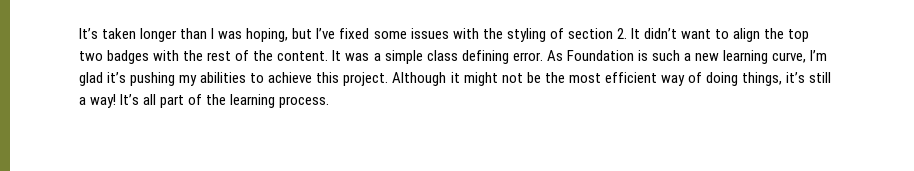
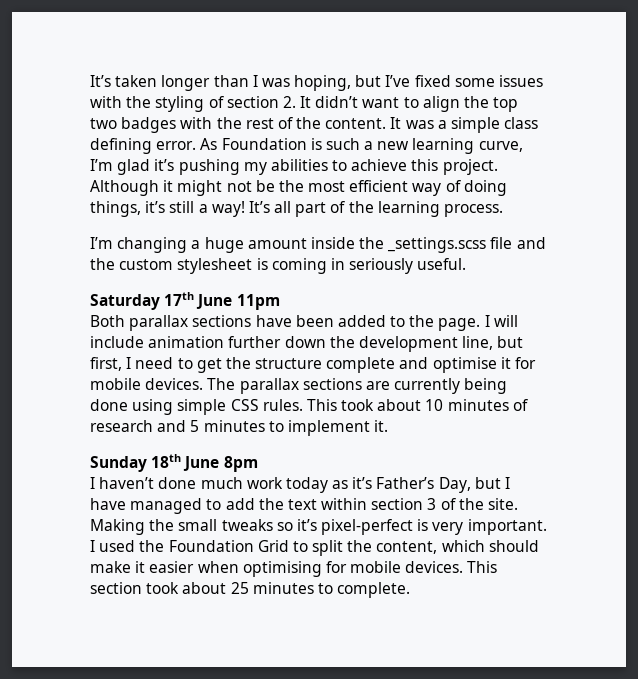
+ I’m changing a huge amount inside the _settings.scss file and the custom stylesheet is coming in seriously useful.
+ Saturday 17th June 11pm
+ Both parallax sections have been added to the page. I will include animation further down the development line, but first, I need to get the structure complete and optimise it for mobile devices. The parallax sections are currently being done using simple CSS rules. This took about 10 minutes of research and 5 minutes to implement it.
+ Sunday 18th June 8pm
+ I haven’t done much work today as it’s Father’s Day, but I have managed to add the text within section 3 of the site. Making the small tweaks so it’s pixel-perfect is very important. I used the Foundation Grid to split the content, which should make it easier when optimising for mobile devices. This section took about 25 minutes to complete.

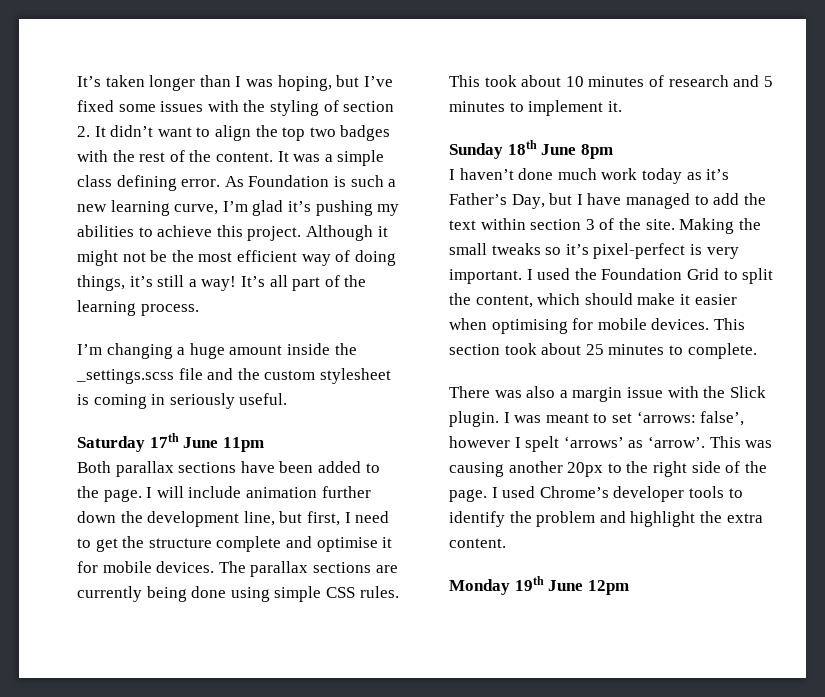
+ There was also a margin issue with the Slick plugin. I was meant to set ‘arrows: false’, however I spelt ‘arrows’ as ‘arrow’. This was causing another 20px to the right side of the page. I used Chrome’s developer tools to identify the problem and highlight the extra content.
+ Monday 19th June 12pm

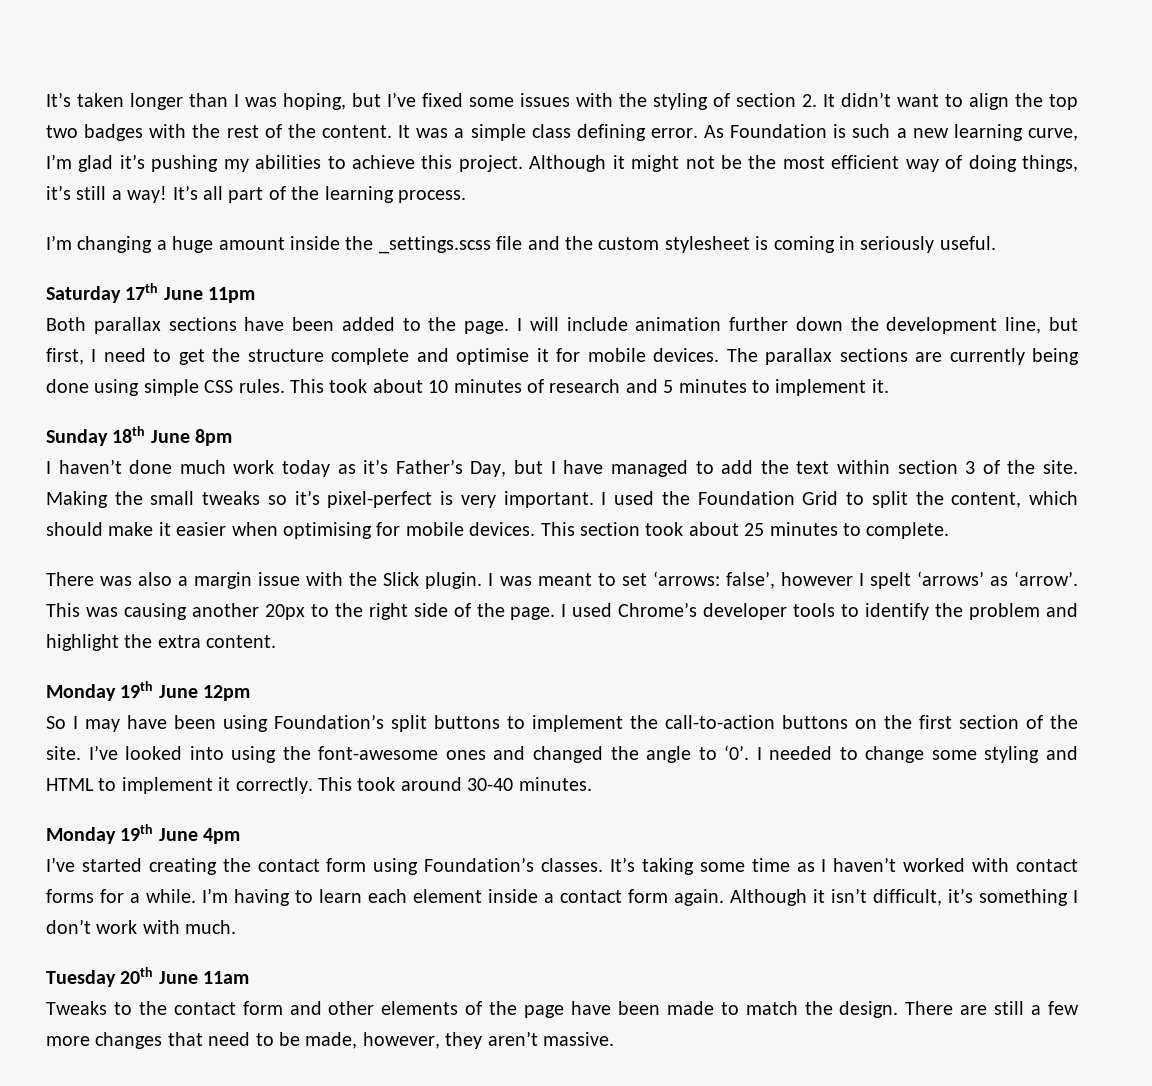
+ So I may have been using Foundation’s split buttons to implement the call-to-action buttons on the first section of the site. I’ve looked into using the font-awesome ones and changed the angle to ‘0’. I needed to change some styling and HTML to implement it correctly. This took around 30-40 minutes.
+ Monday 19th June 4pm
+ I’ve started creating the contact form using Foundation’s classes. It’s taking some time as I haven’t worked with contact forms for a while. I’m having to learn each element inside a contact form again. Although it isn’t difficult, it’s something I don’t work with much.
+ Tuesday 20th June 11am
+ Tweaks to the contact form and other elements of the page have been made to match the design. There are still a few more changes that need to be made, however, they aren’t massive.

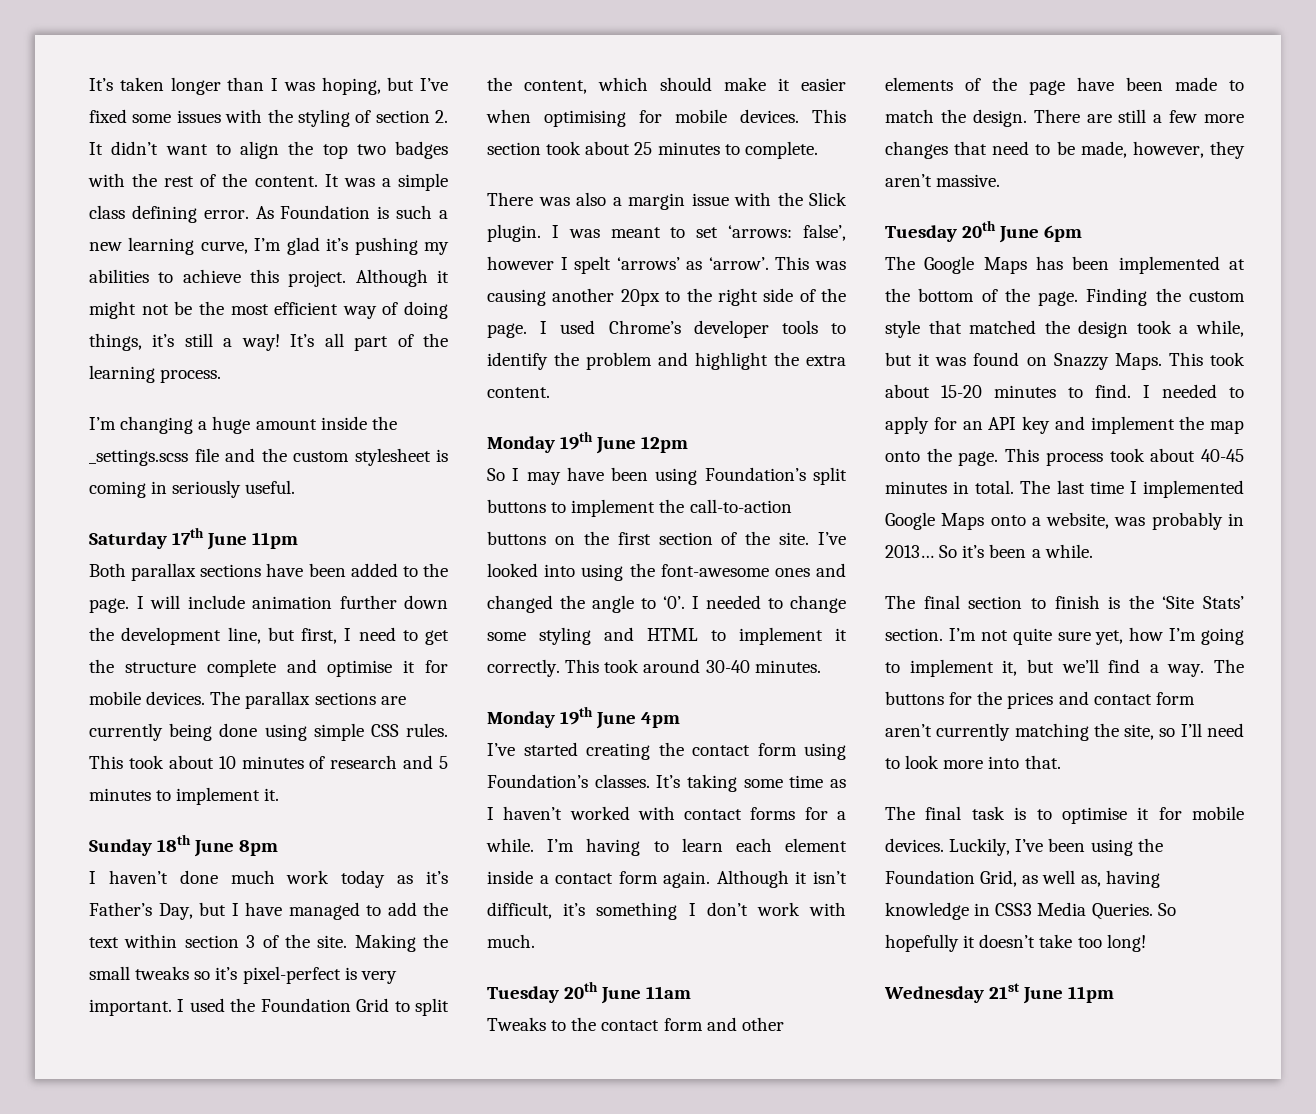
+ Tuesday 20th June 6pm
+ The Google Maps has been implemented at the bottom of the page. Finding the custom style that matched the design took a while, but it was found on Snazzy Maps. This took about 15-20 minutes to find. I needed to apply for an API key and implement the map onto the page. This process took about 40-45 minutes in total. The last time I implemented Google Maps onto a website, was probably in 2013… So it’s been a while.
+ The final section to finish is the ‘Site Stats’ section. I’m not quite sure yet, how I’m going to implement it, but we’ll find a way. The buttons for the prices and contact form aren’t currently matching the site, so I’ll need to look more into that.
+ The final task is to optimise it for mobile devices. Luckily, I’ve been using the Foundation Grid, as well as, having knowledge in CSS3 Media Queries. So hopefully it doesn’t take too long!
+ Wednesday 21st June 11pm

